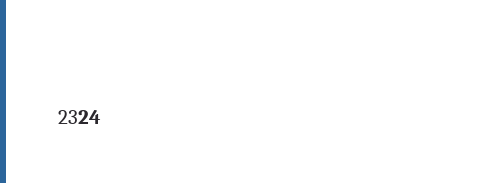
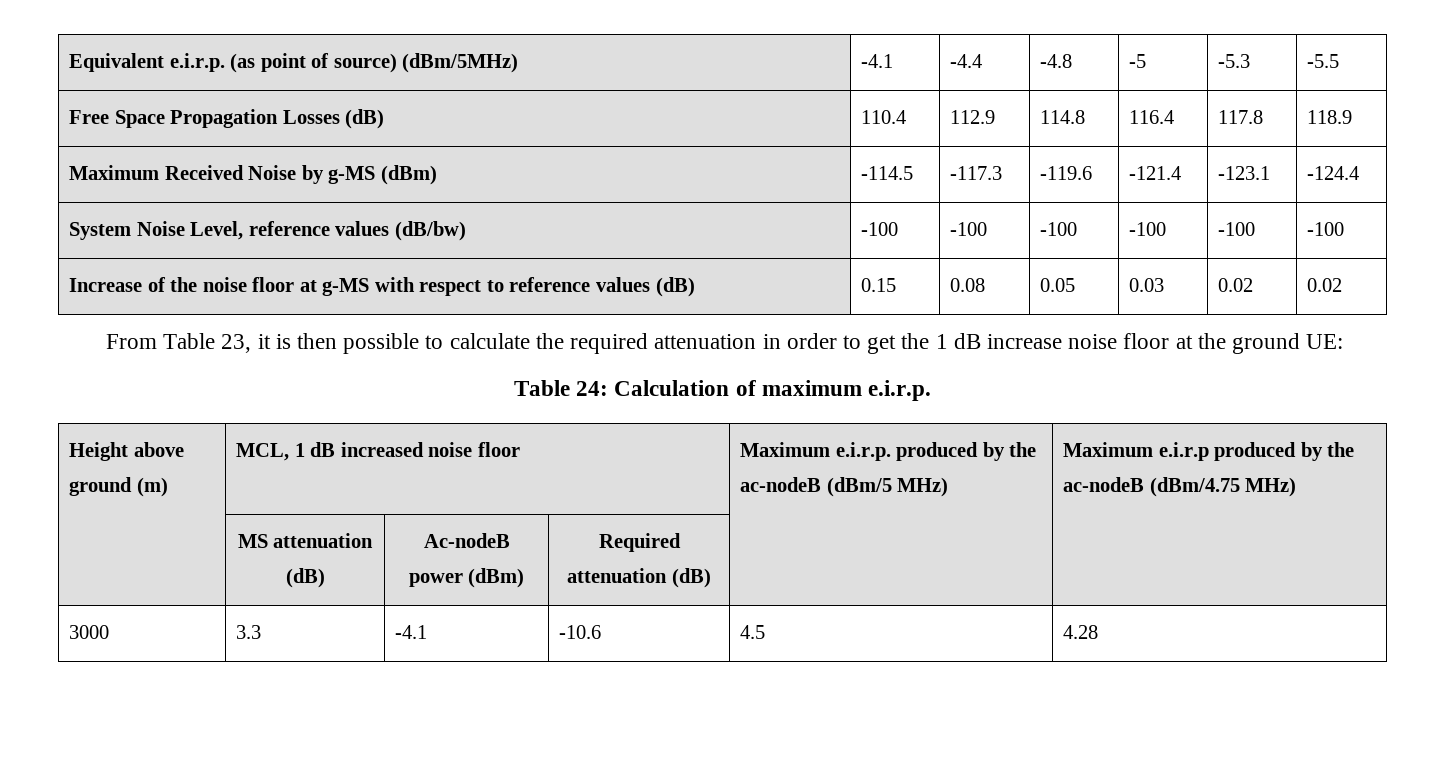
- 2324
+ Equivalent e.i.r.p. (as point of source) (dBm/5MHz) | -4.1 | -4.4 | -4.8 | -5 | -5.3 | -5.5
+ Free Space Propagation Losses (dB) | 110.4 | 112.9 | 114.8 | 116.4 | 117.8 | 118.9
+ Maximum Received Noise by g-MS (dBm) | -114.5 | -117.3 | -119.6 | -121.4 | -123.1 | -124.4
+ System Noise Level, reference values (dB/bw) | -100 | -100 | -100 | -100 | -100 | -100
+ Increase of the noise floor at g-MS with respect to reference values (dB) | 0.15 | 0.08 | 0.05 | 0.03 | 0.02 | 0.02
+ From Table 23, it is then possible to calculate the required attenuation in order to get the 1 dB increase noise floor at the ground UE:
+ Table 24: Calculation of maximum e.i.r.p.
+ Height above ground (m) | MCL, 1 dB increased noise floor | Maximum e.i.r.p. produced by the ac-nodeB (dBm/5 MHz) | Maximum e.i.r.p produced by the ac-nodeB (dBm/4.75 MHz)
+ | MS attenuation (dB) | Ac-nodeB power (dBm) | Required attenuation (dB) | |
+ 3000 | 3.3 | -4.1 | -10.6 | 4.5 | 4.28

